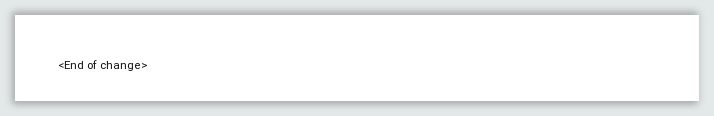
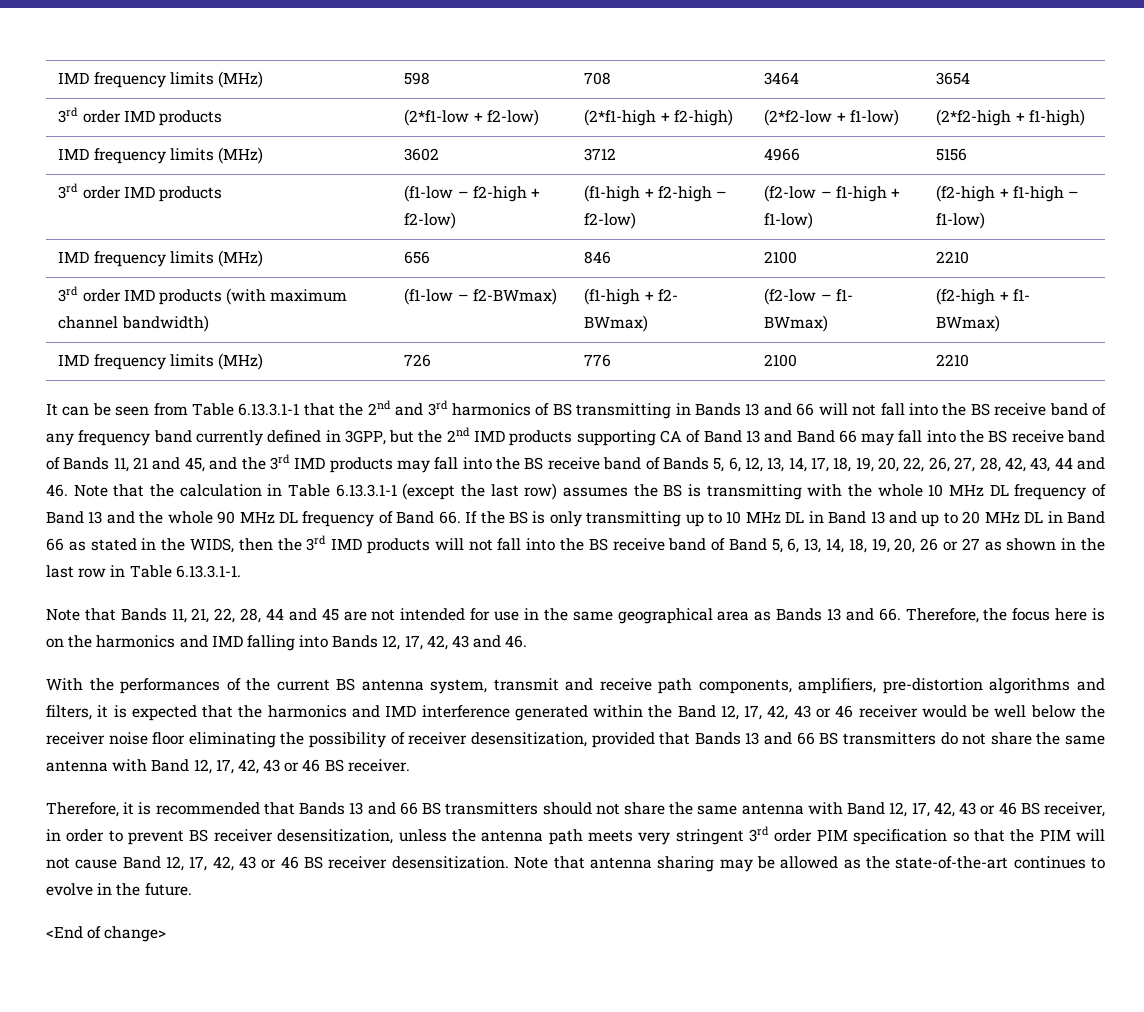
+ IMD frequency limits (MHz) | 598 | 708 | 3464 | 3654
+ 3rd order IMD products | (2*f1-low + f2-low) | (2*f1-high + f2-high) | (2*f2-low + f1-low) | (2*f2-high + f1-high)
+ IMD frequency limits (MHz) | 3602 | 3712 | 4966 | 5156
+ 3rd order IMD products | (f1-low – f2-high + f2-low) | (f1-high + f2-high – f2-low) | (f2-low – f1-high + f1-low) | (f2-high + f1-high – f1-low)
+ IMD frequency limits (MHz) | 656 | 846 | 2100 | 2210
+ 3rd order IMD products (with maximum channel bandwidth) | (f1-low – f2-BWmax) | (f1-high + f2- BWmax) | (f2-low – f1- BWmax) | (f2-high + f1- BWmax)
+ IMD frequency limits (MHz) | 726 | 776 | 2100 | 2210
+ It can be seen from Table 6.13.3.1-1 that the 2nd and 3rd harmonics of BS transmitting in Bands 13 and 66 will not fall into the BS receive band of any frequency band currently defined in 3GPP, but the 2nd IMD products supporting CA of Band 13 and Band 66 may fall into the BS receive band of Bands 11, 21 and 45, and the 3rd IMD products may fall into the BS receive band of Bands 5, 6, 12, 13, 14, 17, 18, 19, 20, 22, 26, 27, 28, 42, 43, 44 and 46. Note that the calculation in Table 6.13.3.1-1 (except the last row) assumes the BS is transmitting with the whole 10 MHz DL frequency of Band 13 and the whole 90 MHz DL frequency of Band 66. If the BS is only transmitting up to 10 MHz DL in Band 13 and up to 20 MHz DL in Band 66 as stated in the WIDS, then the 3rd IMD products will not fall into the BS receive band of Band 5, 6, 13, 14, 18, 19, 20, 26 or 27 as shown in the last row in Table 6.13.3.1-1.
+ Note that Bands 11, 21, 22, 28, 44 and 45 are not intended for use in the same geographical area as Bands 13 and 66. Therefore, the focus here is on the harmonics and IMD falling into Bands 12, 17, 42, 43 and 46.
+ With the performances of the current BS antenna system, transmit and receive path components, amplifiers, pre-distortion algorithms and filters, it is expected that the harmonics and IMD interference generated within the Band 12, 17, 42, 43 or 46 receiver would be well below the receiver noise floor eliminating the possibility of receiver desensitization, provided that Bands 13 and 66 BS transmitters do not share the same antenna with Band 12, 17, 42, 43 or 46 BS receiver.
+ Therefore, it is recommended that Bands 13 and 66 BS transmitters should not share the same antenna with Band 12, 17, 42, 43 or 46 BS receiver, in order to prevent BS receiver desensitization, unless the antenna path meets very stringent 3rd order PIM specification so that the PIM will not cause Band 12, 17, 42, 43 or 46 BS receiver desensitization. Note that antenna sharing may be allowed as the state-of-the-art continues to evolve in the future.

